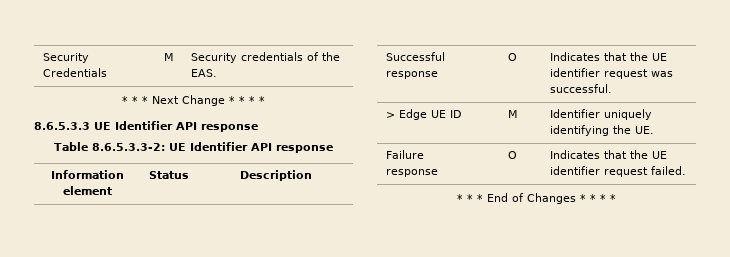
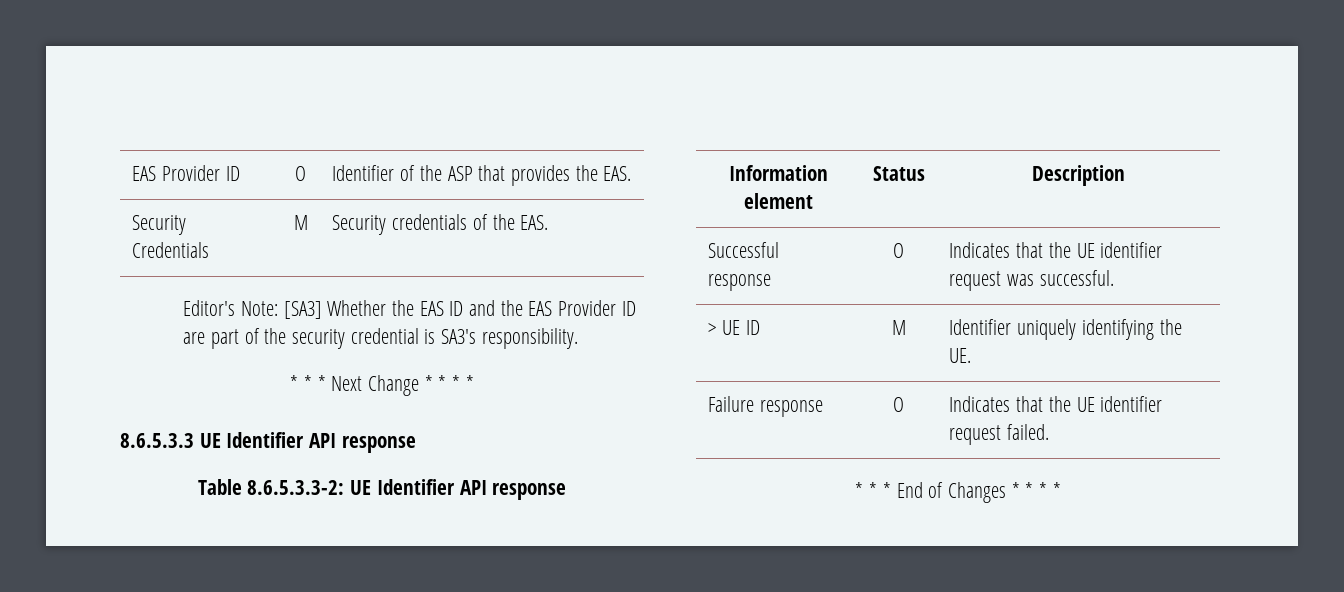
+ EAS Provider ID | O | Identifier of the ASP that provides the EAS.
+ Editor's Note: [SA3] Whether the EAS ID and the EAS Provider ID are part of the security credential is SA3's responsibility.
- > Edge UE ID | M | Identifier uniquely identifying the UE.
+ > UE ID | M | Identifier uniquely identifying the UE.

